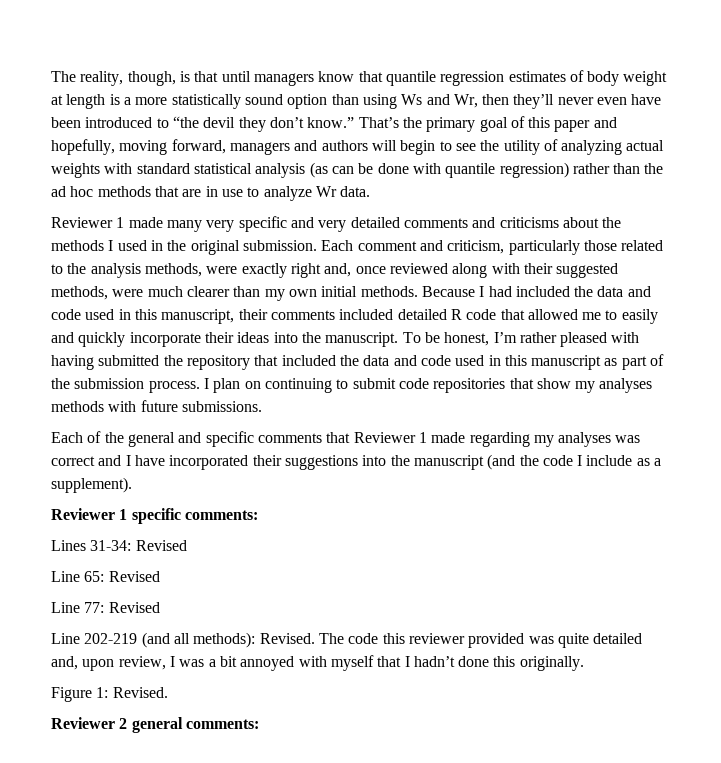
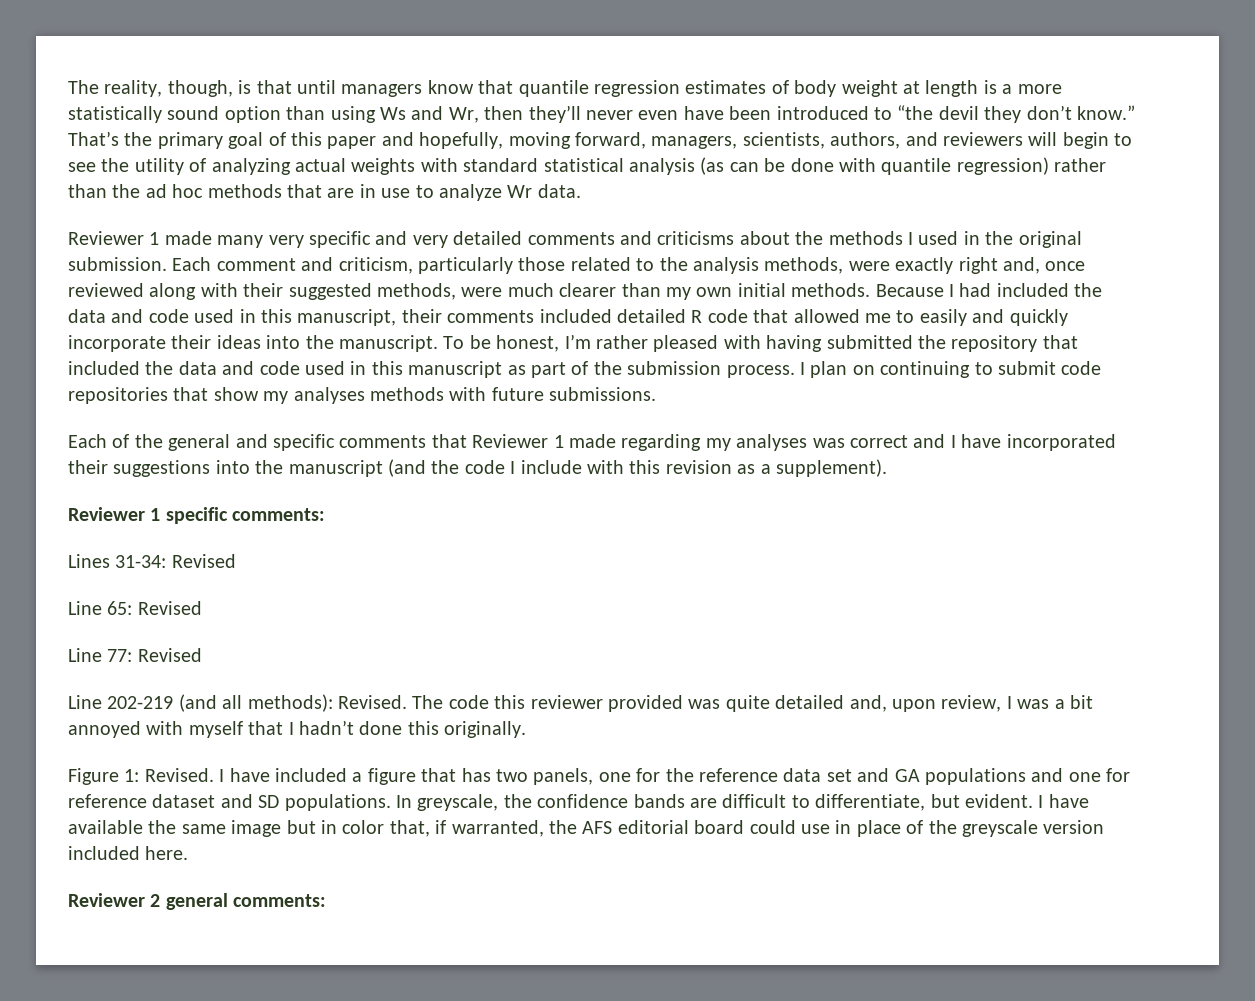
- That’s the primary goal of this paper and hopefully, moving forward, managers and authors will begin to see the utility of analyzing actual weights with standard statistical analysis (as can be done with quantile regression) rather than the ad hoc methods that are in use to analyze Wr data.
+ That’s the primary goal of this paper and hopefully, moving forward, managers, scientists, authors, and reviewers will begin to see the utility of analyzing actual weights with standard statistical analysis (as can be done with quantile regression) rather than the ad hoc methods that are in use to analyze Wr data.
- Each of the general and specific comments that Reviewer 1 made regarding my analyses was correct and I have incorporated their suggestions into the manuscript (and the code I include as a supplement).
+ Each of the general and specific comments that Reviewer 1 made regarding my analyses was correct and I have incorporated their suggestions into the manuscript (and the code I include with this revision as a supplement).
+ I have included a figure that has two panels, one for the reference data set and GA populations and one for reference dataset and SD populations. In greyscale, the confidence bands are difficult to differentiate, but evident. I have available the same image but in color that, if warranted, the AFS editorial board could use in place of the greyscale version included here.

